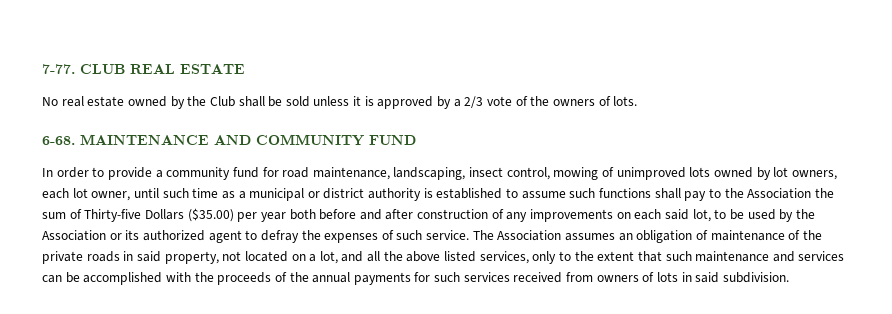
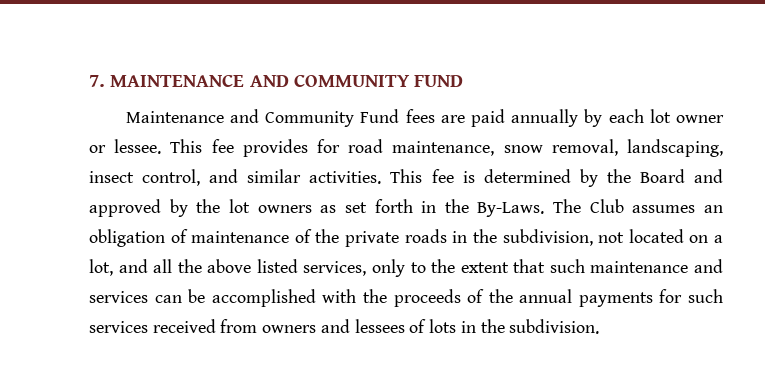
- 7-77. CLUB REAL ESTATE
- No real estate owned by the Club shall be sold unless it is approved by a 2/3 vote of the owners of lots.
- 6-68. MAINTENANCE AND COMMUNITY FUND
- In order to provide a community fund for road maintenance, landscaping, insect control, mowing of unimproved lots owned by lot owners, each lot owner, until such time as a municipal or district authority is established to assume such functions shall pay to the Association the sum of Thirty-five Dollars ($35.00) per year both before and after construction of any improvements on each said lot, to be used by the Association or its authorized agent to defray the expenses of such service. The Association assumes an obligation of maintenance of the private roads in said property, not located on a lot, and all the above listed services, only to the extent that such maintenance and services can be accomplished with the proceeds of the annual payments for such services received from owners of lots in said subdivision.
+ 7. MAINTENANCE AND COMMUNITY FUND
+ Maintenance and Community Fund fees are paid annually by each lot owner or lessee. This fee provides for road maintenance, snow removal, landscaping, insect control, and similar activities. This fee is determined by the Board and approved by the lot owners as set forth in the By-Laws. The Club assumes an obligation of maintenance of the private roads in the subdivision, not located on a lot, and all the above listed services, only to the extent that such maintenance and services can be accomplished with the proceeds of the annual payments for such services received from owners and lessees of lots in the subdivision.

